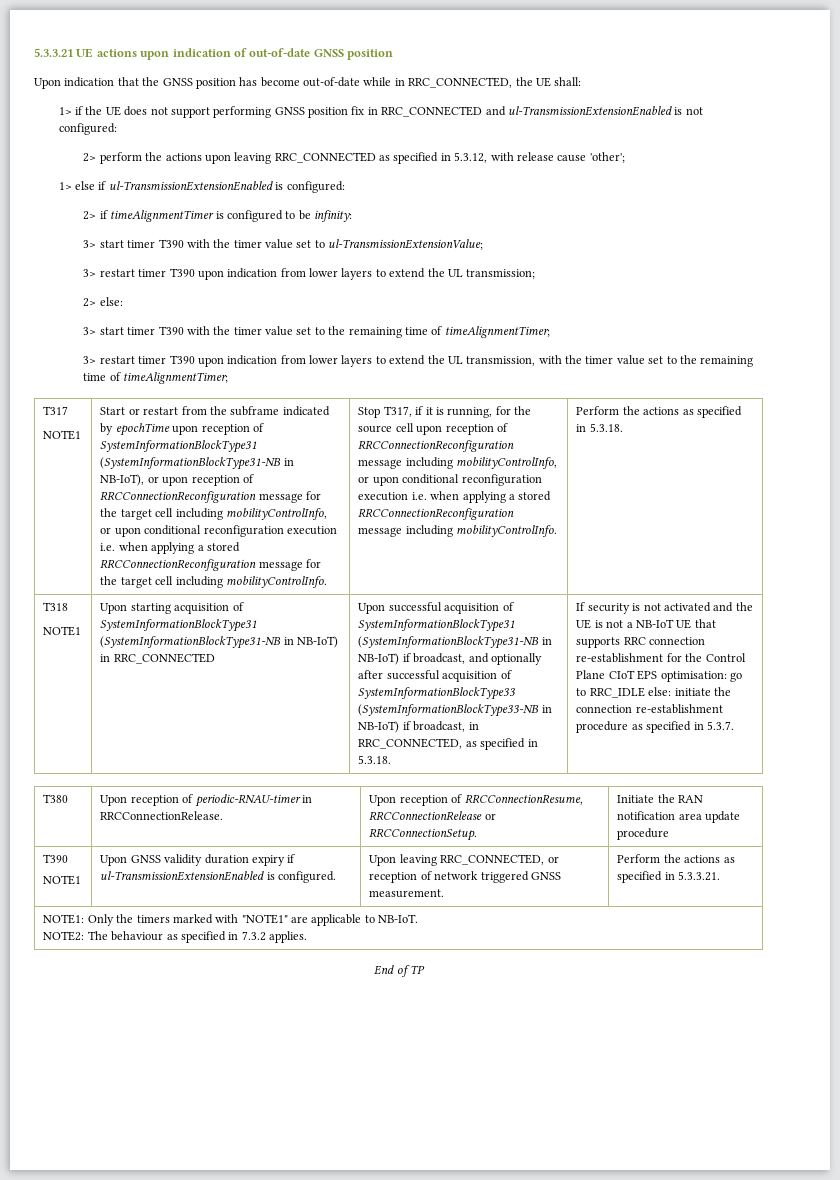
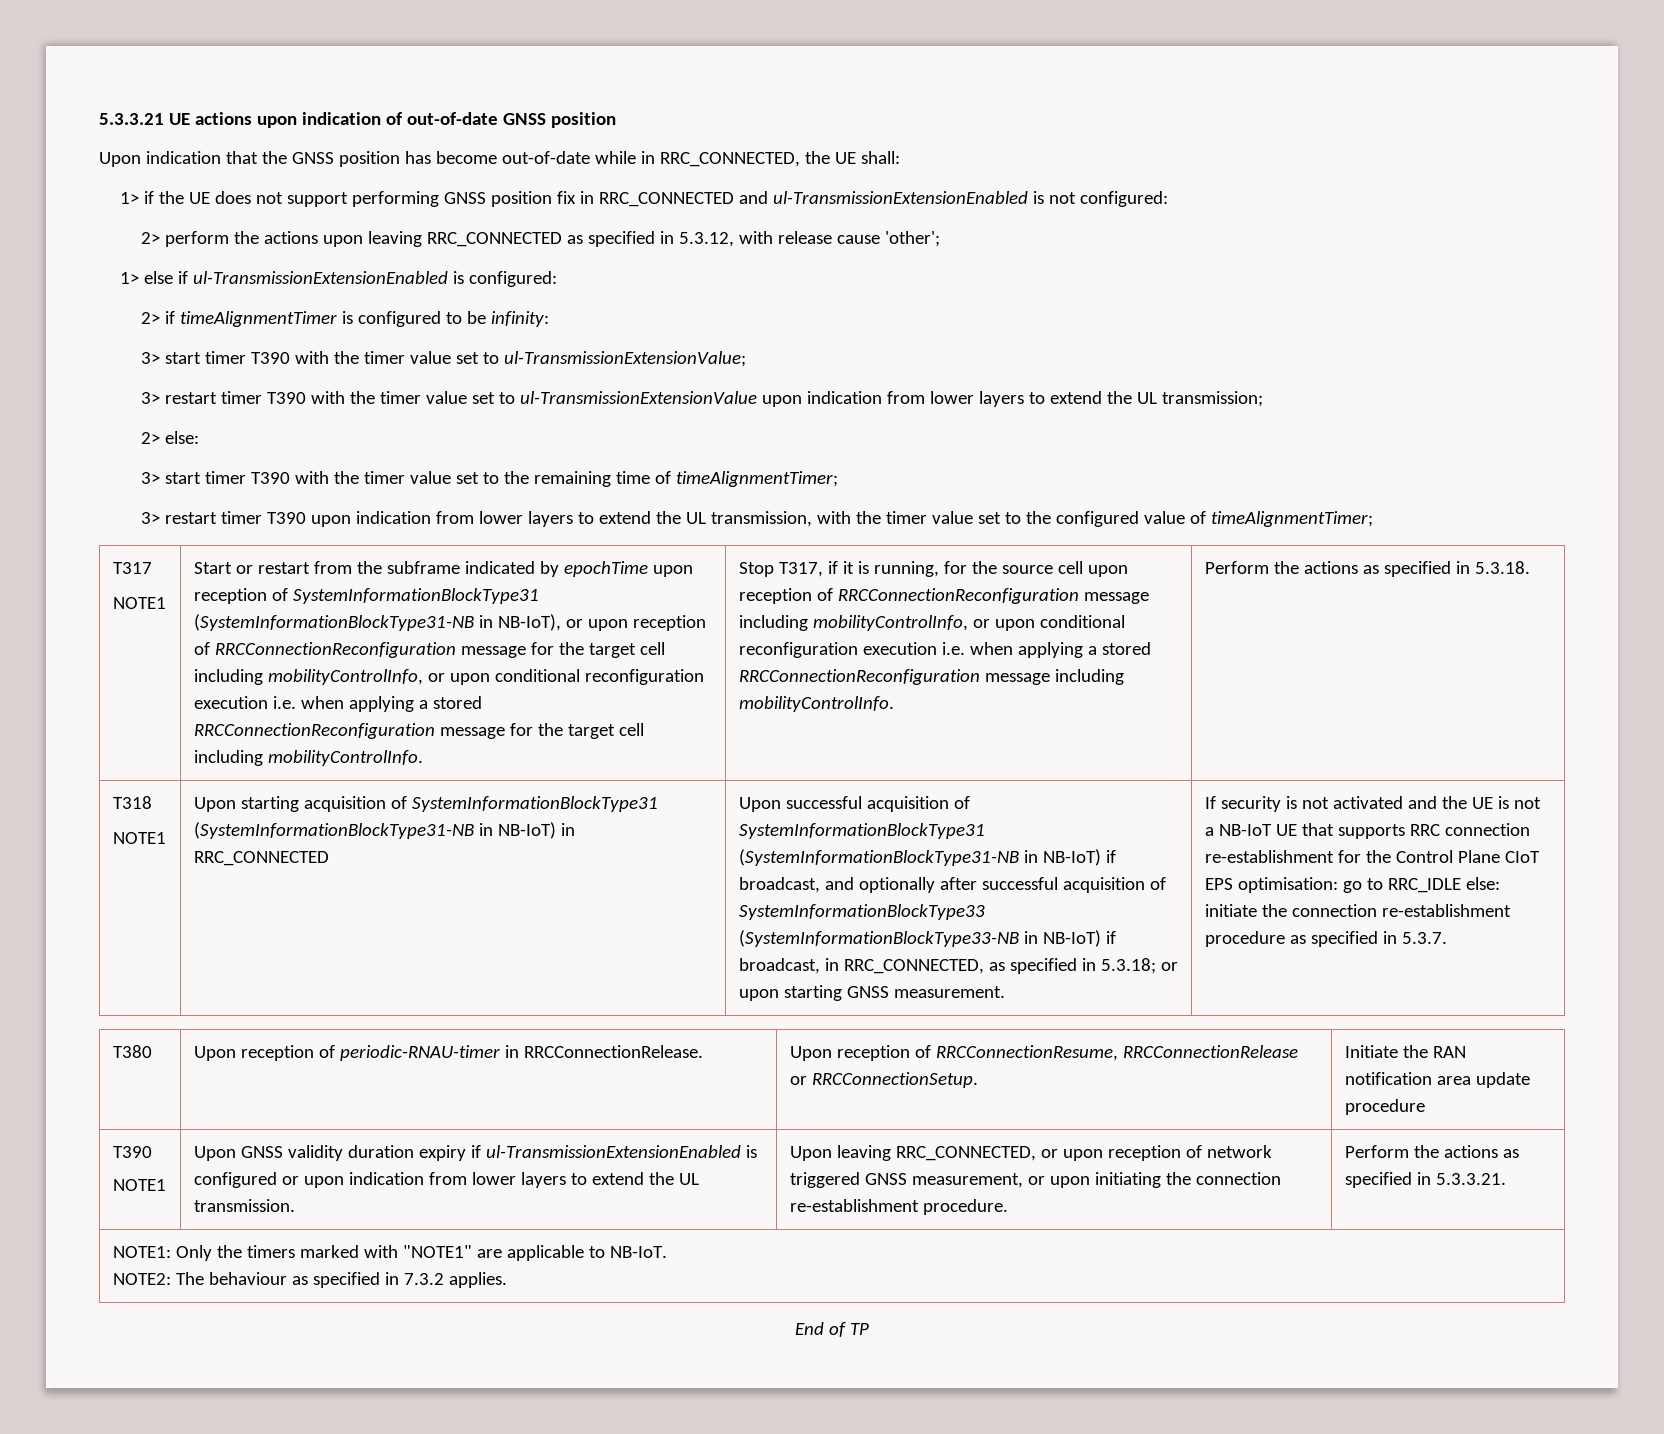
- 3> restart timer T390 upon indication from lower layers to extend the UL transmission;
+ 3> restart timer T390 with the timer value set to ul-TransmissionExtensionValue upon indication from lower layers to extend the UL transmission;
- 3> restart timer T390 upon indication from lower layers to extend the UL transmission, with the timer value set to the remaining time of timeAlignmentTimer;
+ 3> restart timer T390 upon indication from lower layers to extend the UL transmission, with the timer value set to the configured value of timeAlignmentTimer;
- Upon successful acquisition of SystemInformationBlockType31 (SystemInformationBlockType31-NB in NB-IoT) if broadcast, and optionally after successful acquisition of SystemInformationBlockType33 (SystemInformationBlockType33-NB in NB-IoT) if broadcast, in RRC_CONNECTED, as specified in 5.3.18.
+ Upon successful acquisition of SystemInformationBlockType31 (SystemInformationBlockType31-NB in NB-IoT) if broadcast, and optionally after successful acquisition of SystemInformationBlockType33 (SystemInformationBlockType33-NB in NB-IoT) if broadcast, in RRC_CONNECTED, as specified in 5.3.18; or upon starting GNSS measurement.
- Upon GNSS validity duration expiry if ul-TransmissionExtensionEnabled is configured.
+ Upon GNSS validity duration expiry if ul-TransmissionExtensionEnabled is configured or upon indication from lower layers to extend the UL transmission.
- Upon leaving RRC_CONNECTED, or reception of network triggered GNSS measurement.
+ Upon leaving RRC_CONNECTED, or upon reception of network triggered GNSS measurement, or upon initiating the connection re-establishment procedure.

